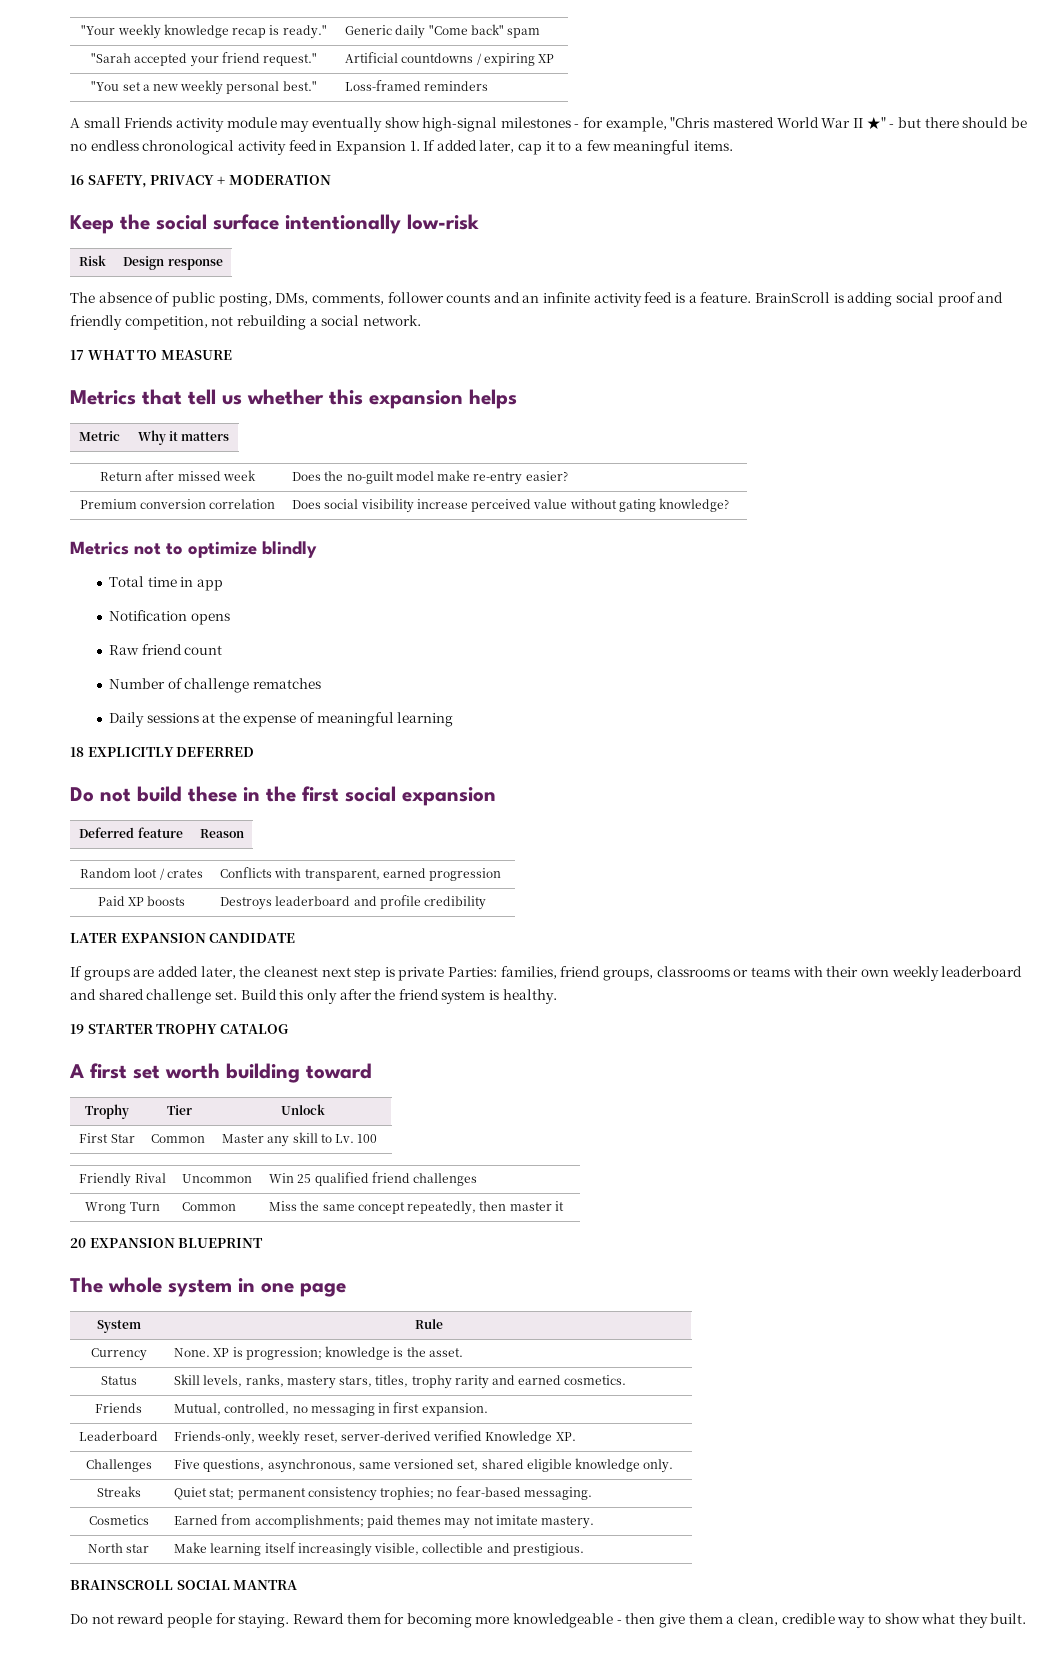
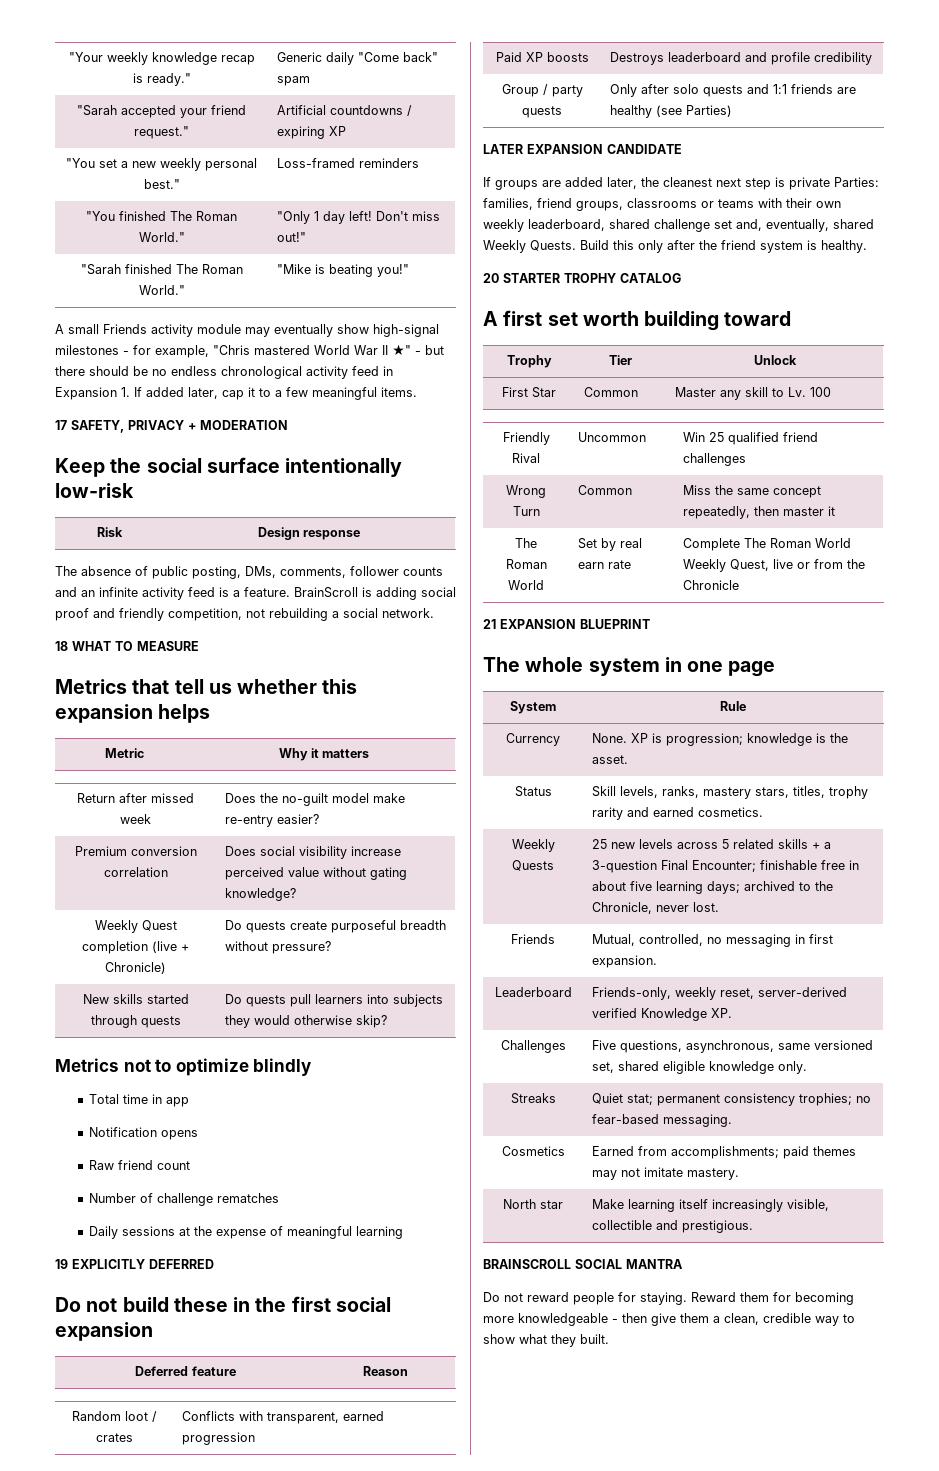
+ "You finished The Roman World." | "Only 1 day left! Don't miss out!"
+ "Sarah finished The Roman World." | "Mike is beating you!"
- 16 SAFETY, PRIVACY + MODERATION
+ 17 SAFETY, PRIVACY + MODERATION
- 17 WHAT TO MEASURE
+ 18 WHAT TO MEASURE
+ Weekly Quest completion (live + Chronicle) | Do quests create purposeful breadth without pressure?
+ New skills started through quests | Do quests pull learners into subjects they would otherwise skip?
- 18 EXPLICITLY DEFERRED
+ 19 EXPLICITLY DEFERRED
+ Group / party quests | Only after solo quests and 1:1 friends are healthy (see Parties)
- If groups are added later, the cleanest next step is private Parties: families, friend groups, classrooms or teams with their own weekly leaderboard and shared challenge set.
+ If groups are added later, the cleanest next step is private Parties: families, friend groups, classrooms or teams with their own weekly leaderboard, shared challenge set and, eventually, shared Weekly Quests.
- 19 STARTER TROPHY CATALOG
+ 20 STARTER TROPHY CATALOG
- 20 EXPANSION BLUEPRINT
+ The Roman World | Set by real earn rate | Complete The Roman World Weekly Quest, live or from the Chronicle
+ 21 EXPANSION BLUEPRINT
+ Weekly Quests | 25 new levels across 5 related skills + a 3-question Final Encounter; finishable free in about five learning days; archived to the Chronicle, never lost.

